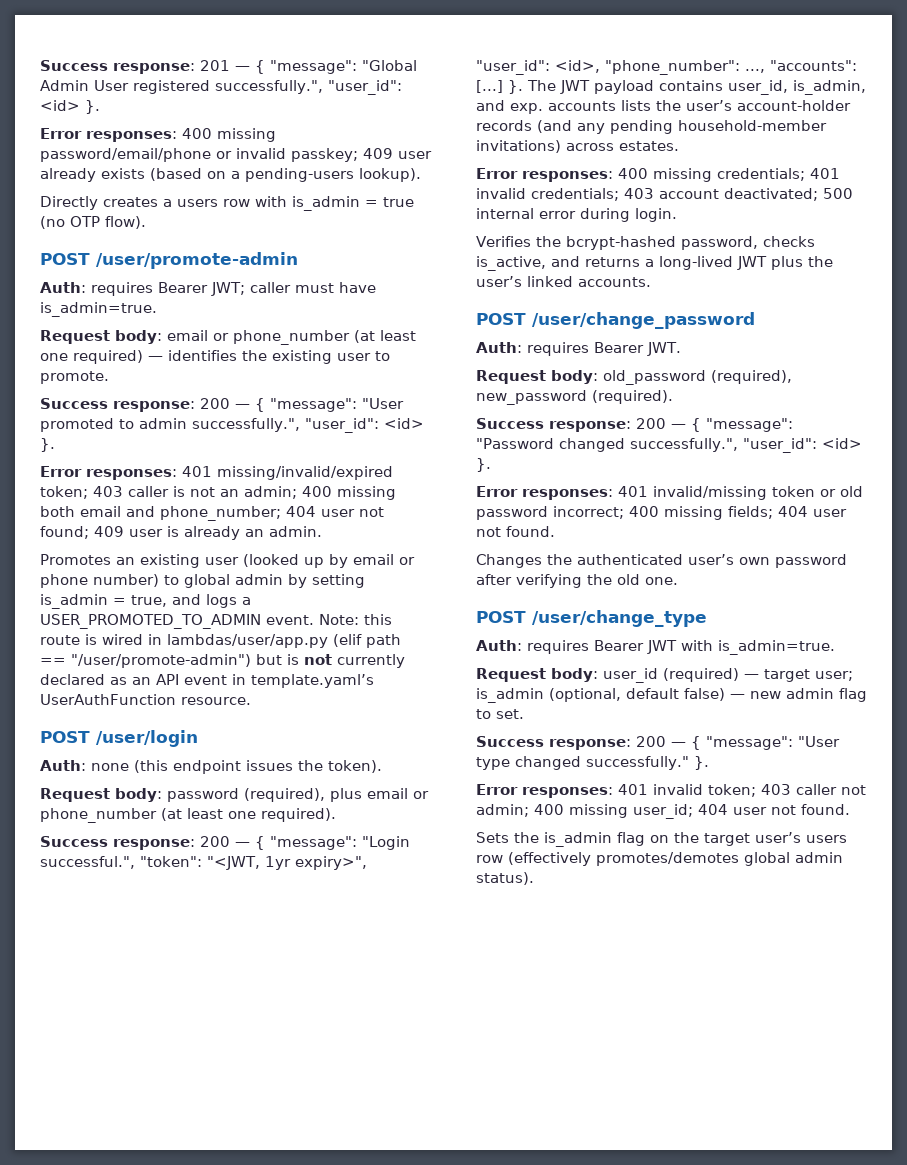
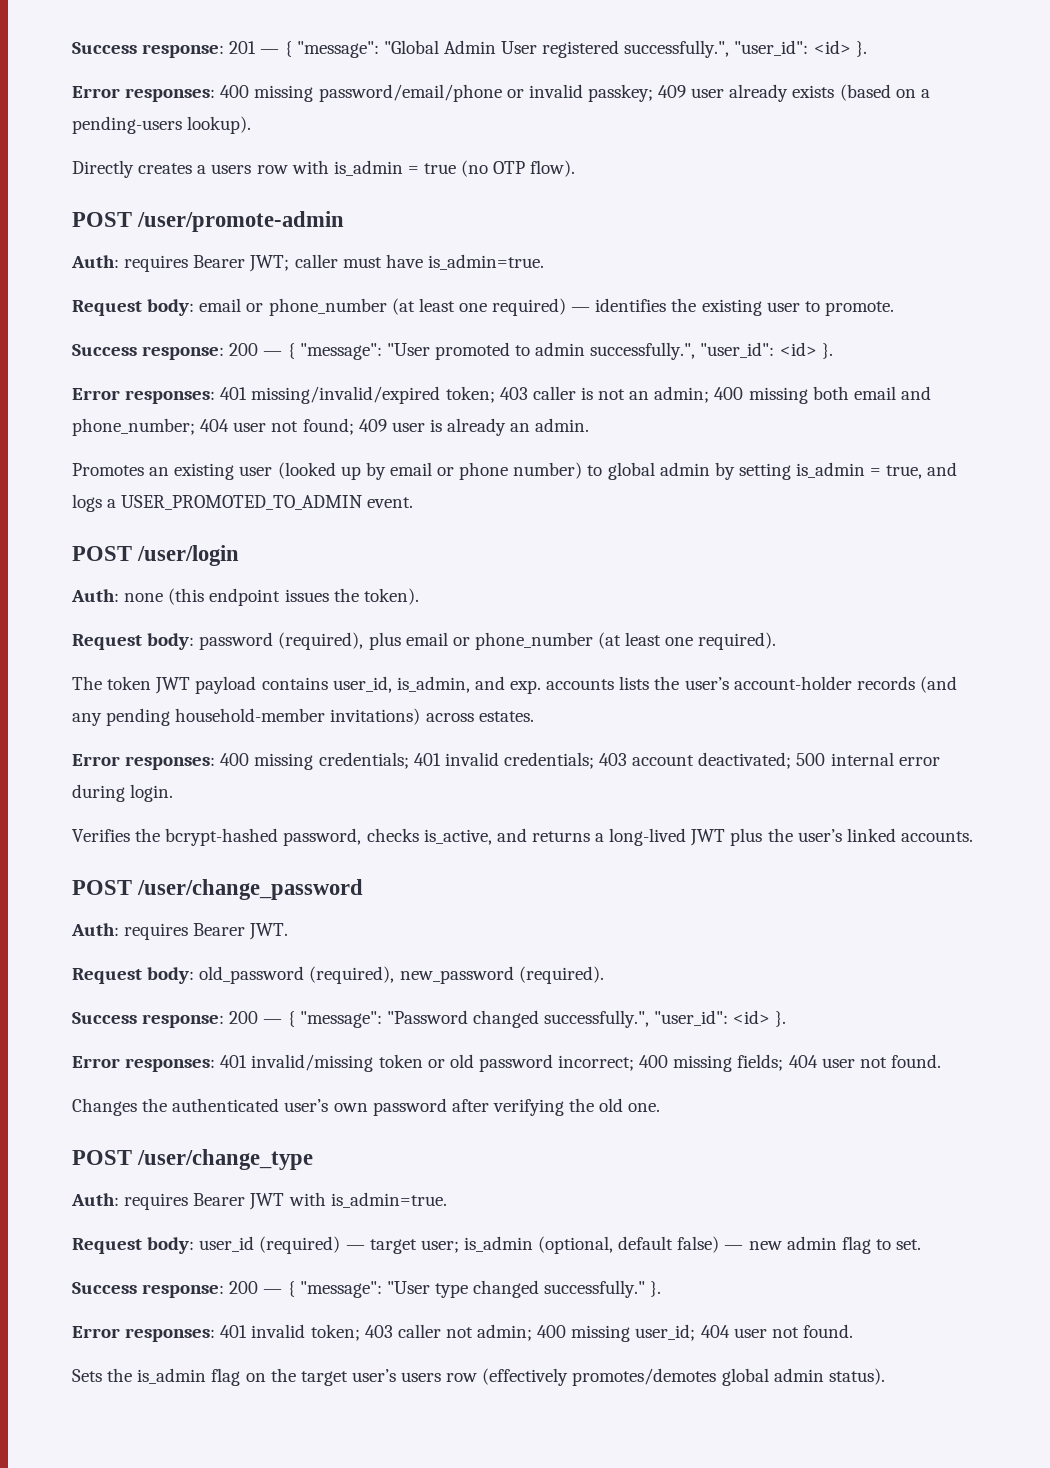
- Note: this route is wired in lambdas/user/app.py (elif path == "/user/promote-admin") but is not currently declared as an API event in template.yaml’s UserAuthFunction resource.
- Success response: 200 — { "message": "Login successful.", "token": "<JWT, 1yr expiry>", "user_id": <id>, "phone_number": ..., "accounts": [...] }. The JWT payload contains user_id, is_admin, and exp. accounts lists the user’s account-holder records (and any pending household-member invitations) across estates.
+ The token JWT payload contains user_id, is_admin, and exp. accounts lists the user’s account-holder records (and any pending household-member invitations) across estates.

